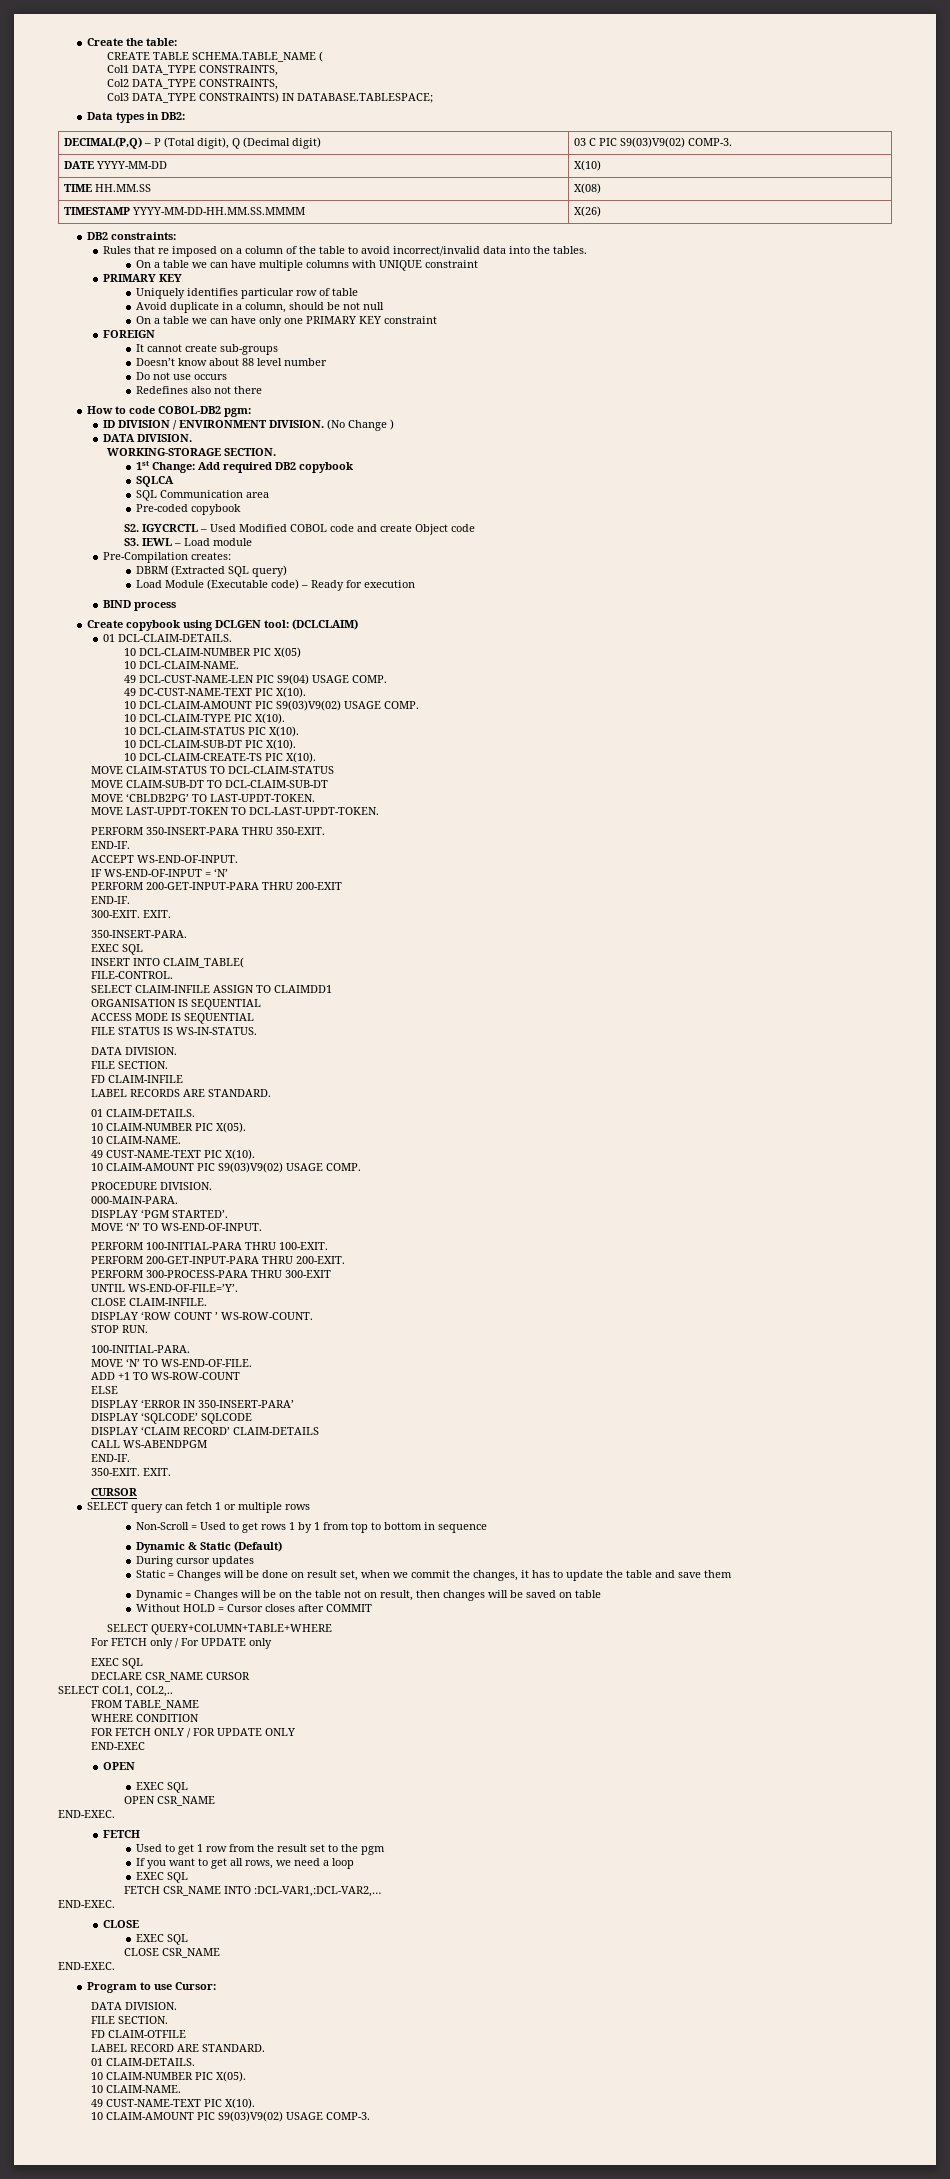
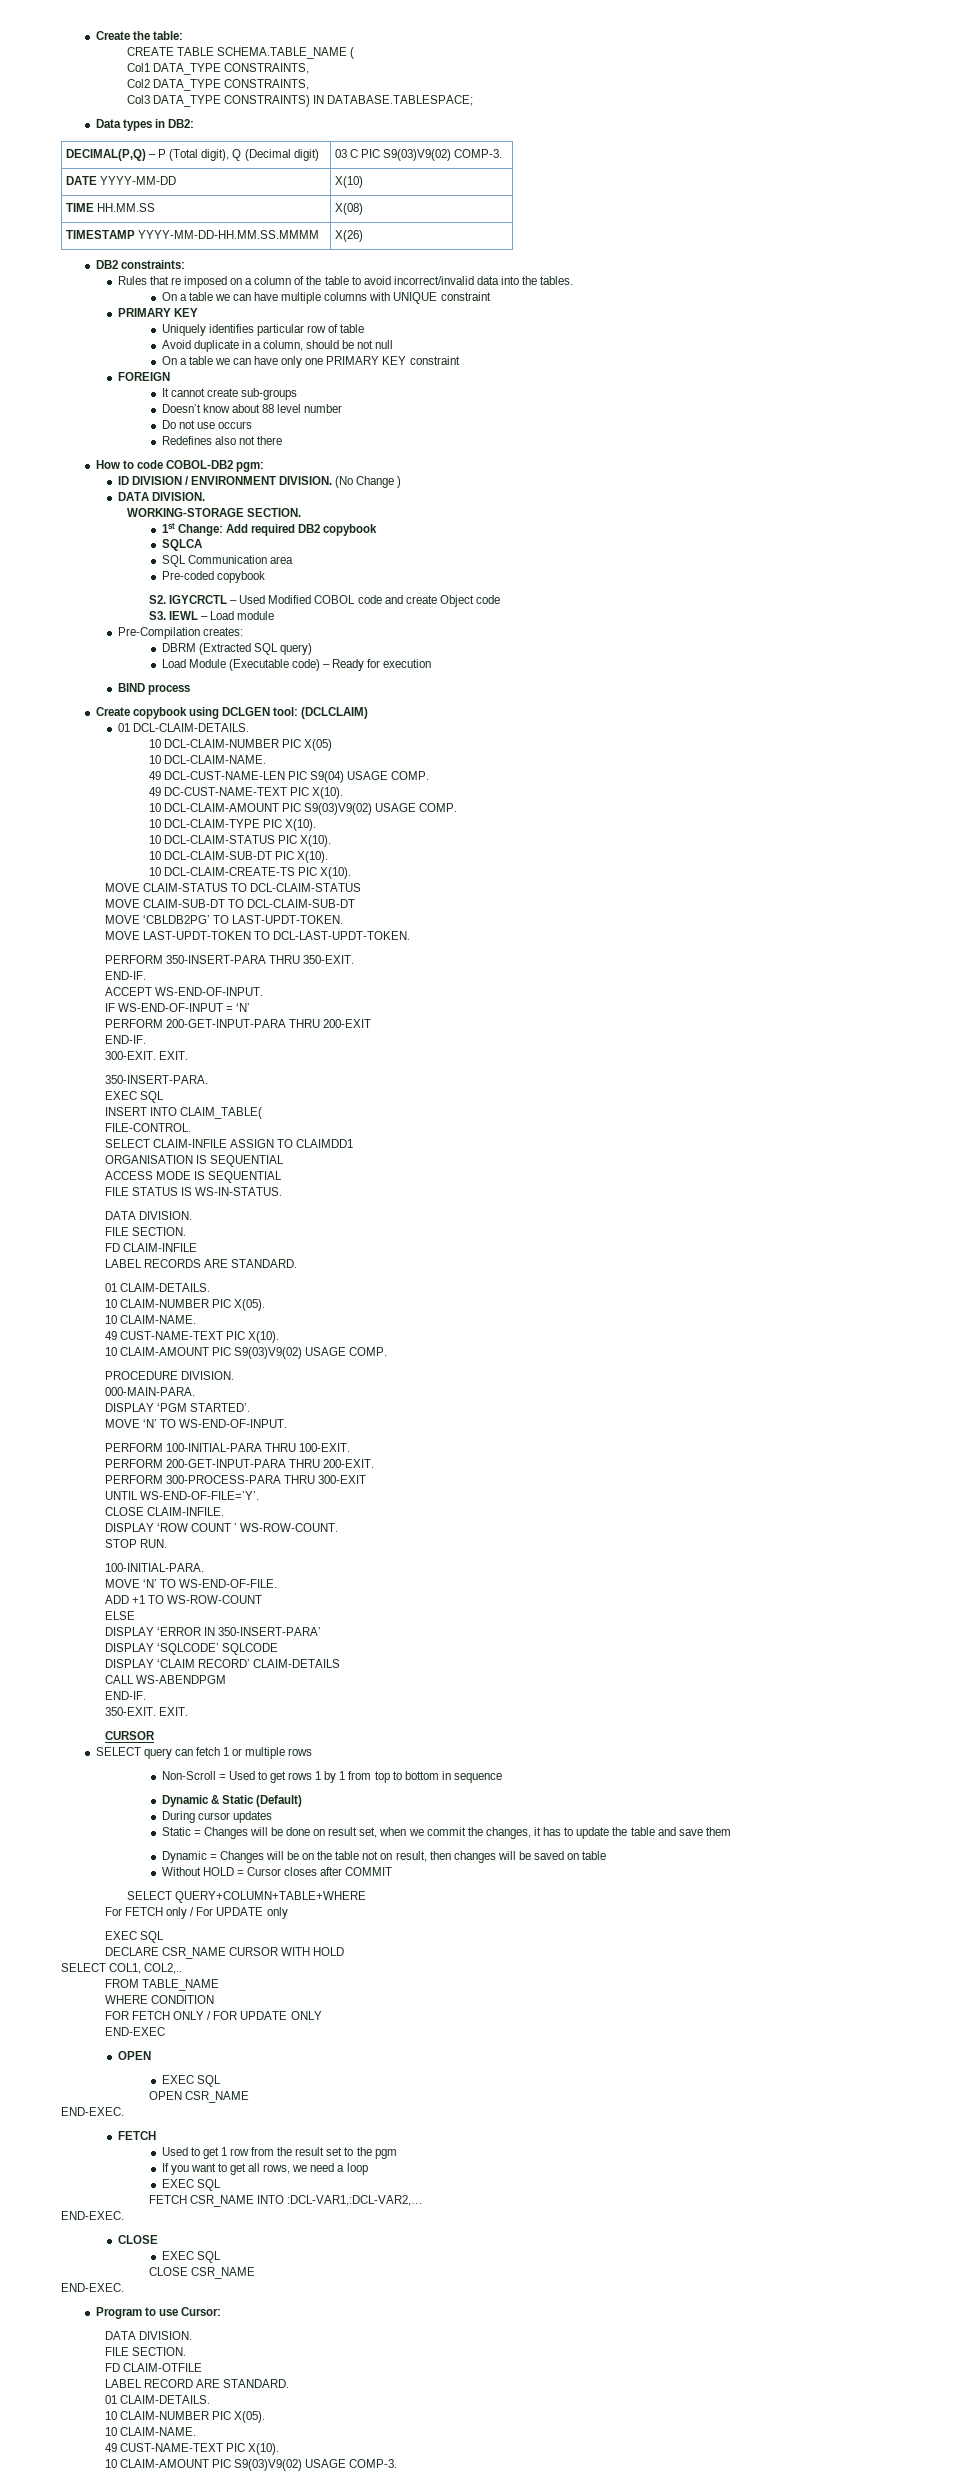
- DECLARE CSR_NAME CURSOR
+ DECLARE CSR_NAME CURSOR WITH HOLD

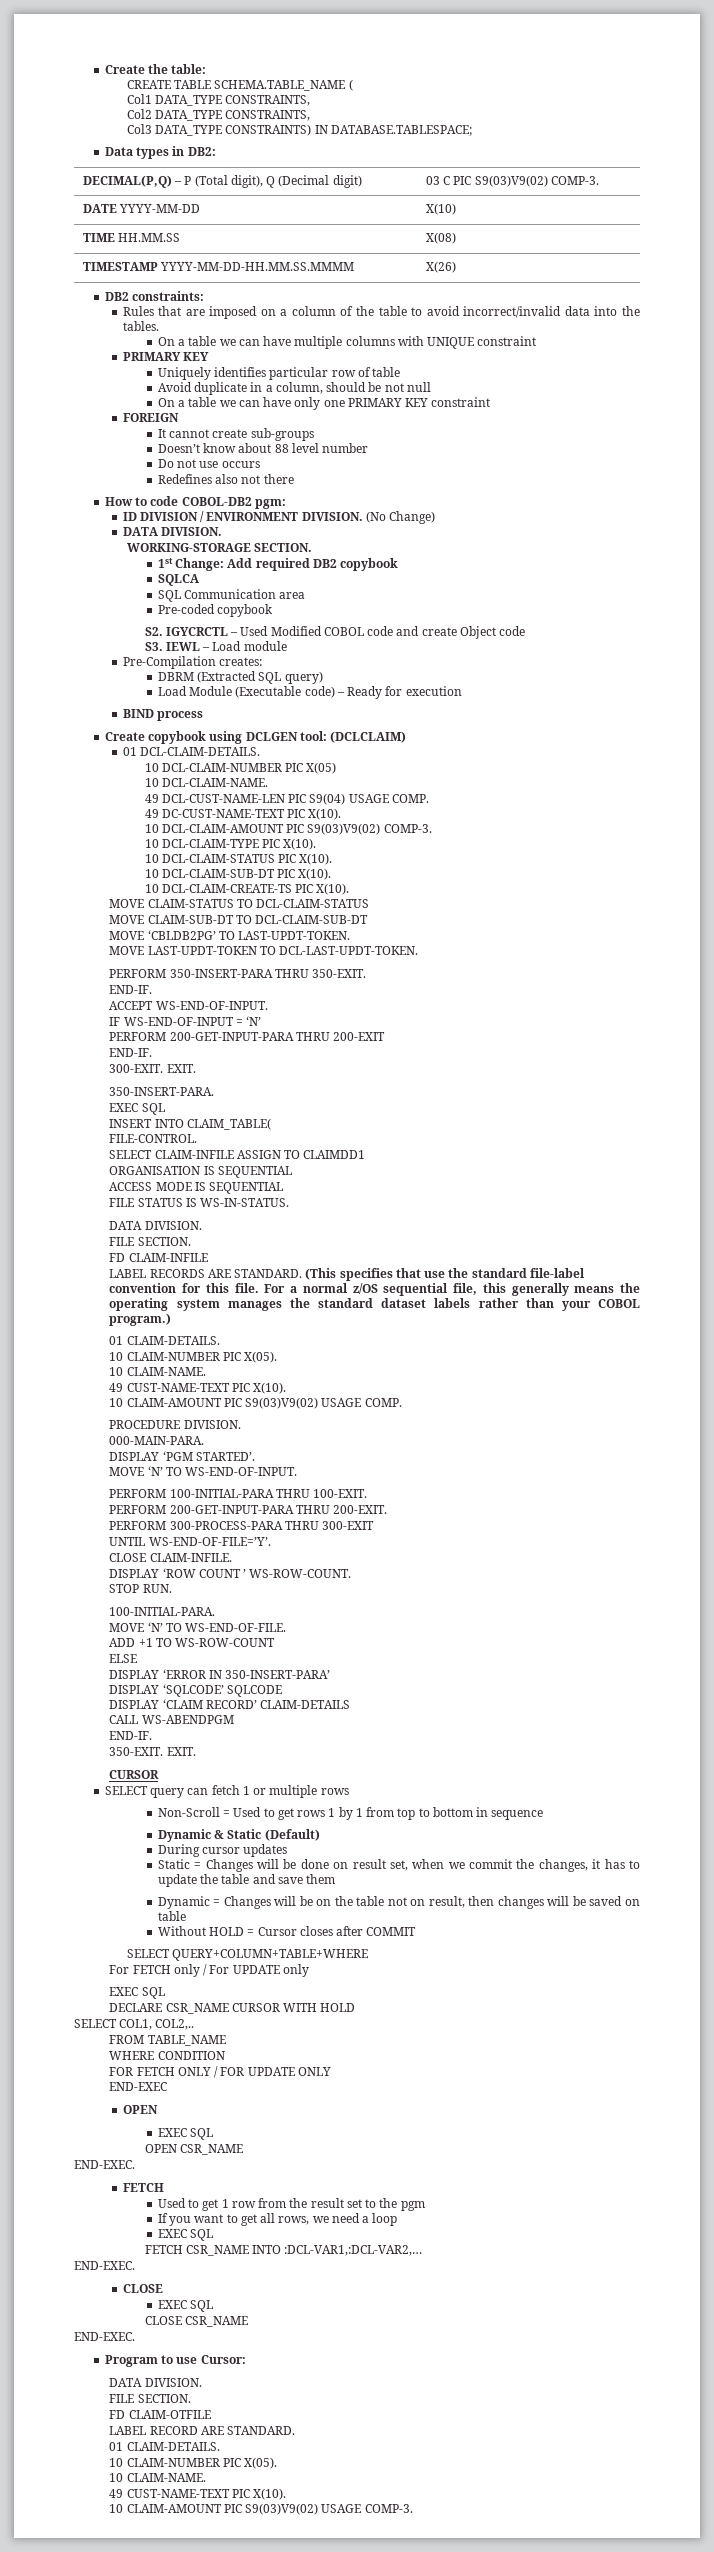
- Rules that re imposed on a column of the table to avoid incorrect/invalid data into the tables.
+ Rules that are imposed on a column of the table to avoid incorrect/invalid data into the tables.
- (No Change )
+ (No Change)
- 10 DCL-CLAIM-AMOUNT PIC S9(03)V9(02) USAGE COMP.
+ 10 DCL-CLAIM-AMOUNT PIC S9(03)V9(02) COMP-3.
+ (This specifies that use the standard file-label convention for this file. For a normal z/OS sequential file, this generally means the operating system manages the standard dataset labels rather than your COBOL program.)

